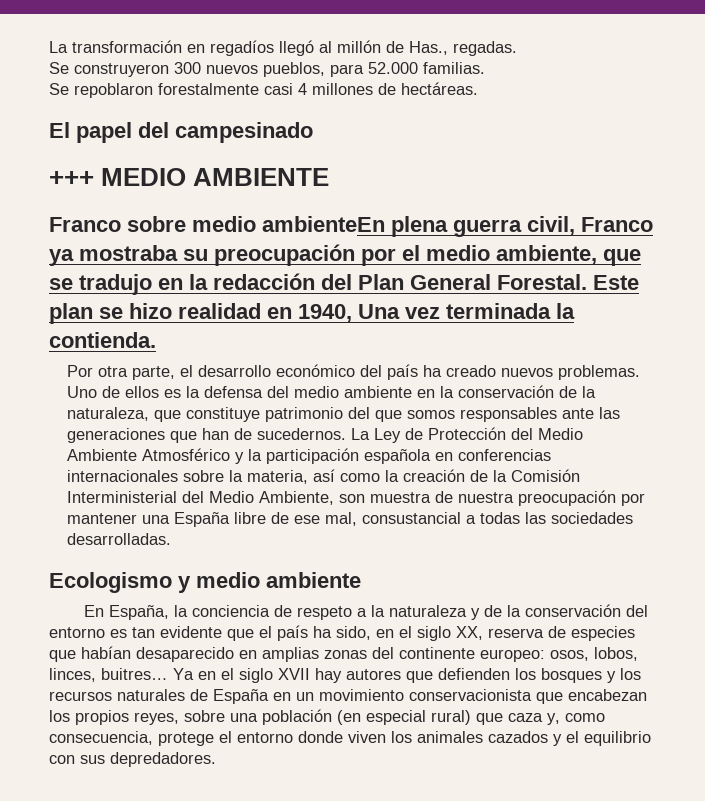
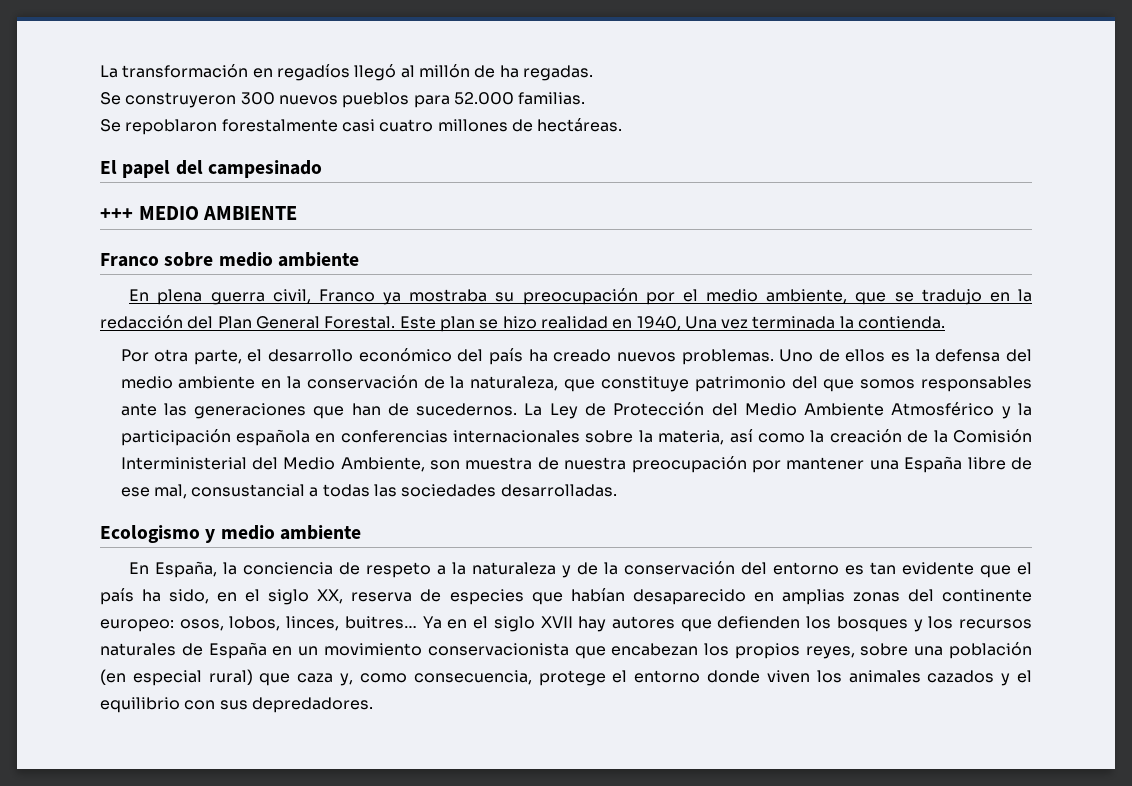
- La transformación en regadíos llegó al millón de Has., regadas.
+ La transformación en regadíos llegó al millón de ha regadas.
- Se construyeron 300 nuevos pueblos, para 52.000 familias.
+ Se construyeron 300 nuevos pueblos para 52.000 familias.
- Se repoblaron forestalmente casi 4 millones de hectáreas.
+ Se repoblaron forestalmente casi cuatro millones de hectáreas.
- Franco sobre medio ambienteEn plena guerra civil, Franco ya mostraba su preocupación por el medio ambiente, que se tradujo en la redacción del Plan General Forestal.
+ Franco sobre medio ambiente
+ En plena guerra civil, Franco ya mostraba su preocupación por el medio ambiente, que se tradujo en la redacción del Plan General Forestal.

